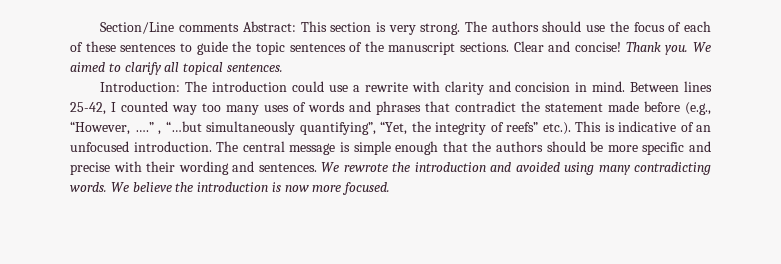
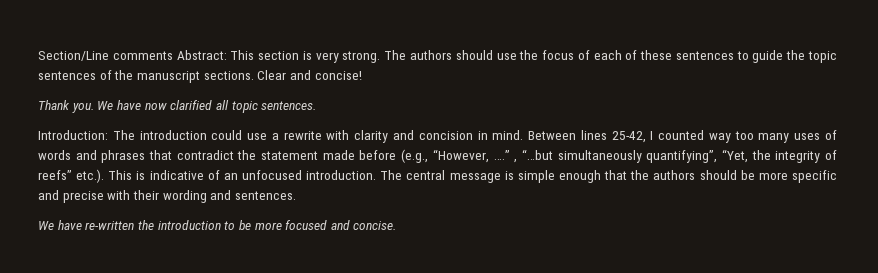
- Clear and concise! Thank you.
+ Clear and concise!
+ Thank you.
- We aimed to clarify all topical sentences.
+ We have now clarified all topic sentences.
- The central message is simple enough that the authors should be more specific and precise with their wording and sentences. We rewrote the introduction and avoided using many contradicting words. We believe the introduction is now more focused.
+ The central message is simple enough that the authors should be more specific and precise with their wording and sentences.
+ We have re-written the introduction to be more focused and concise.

